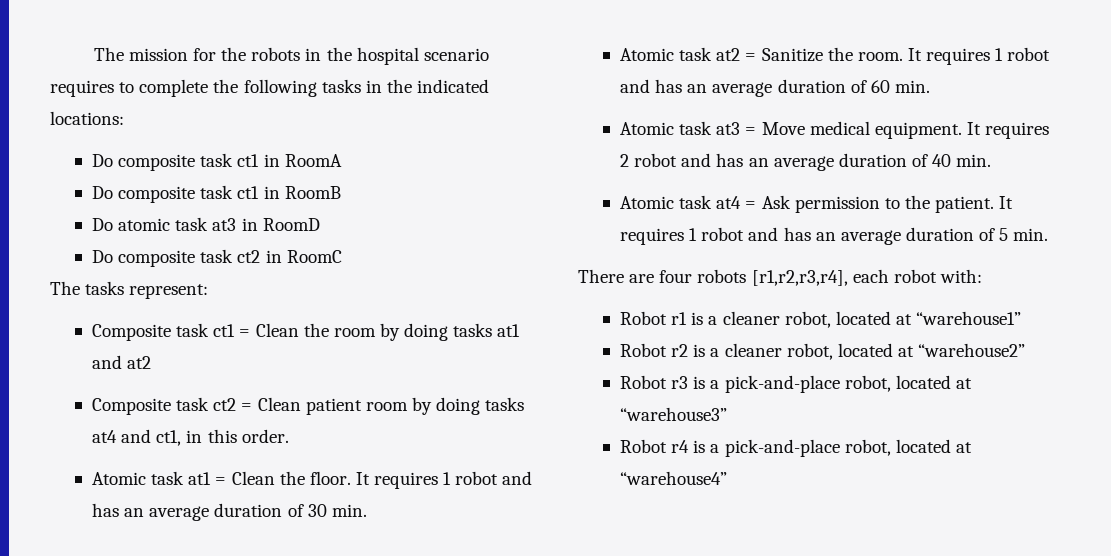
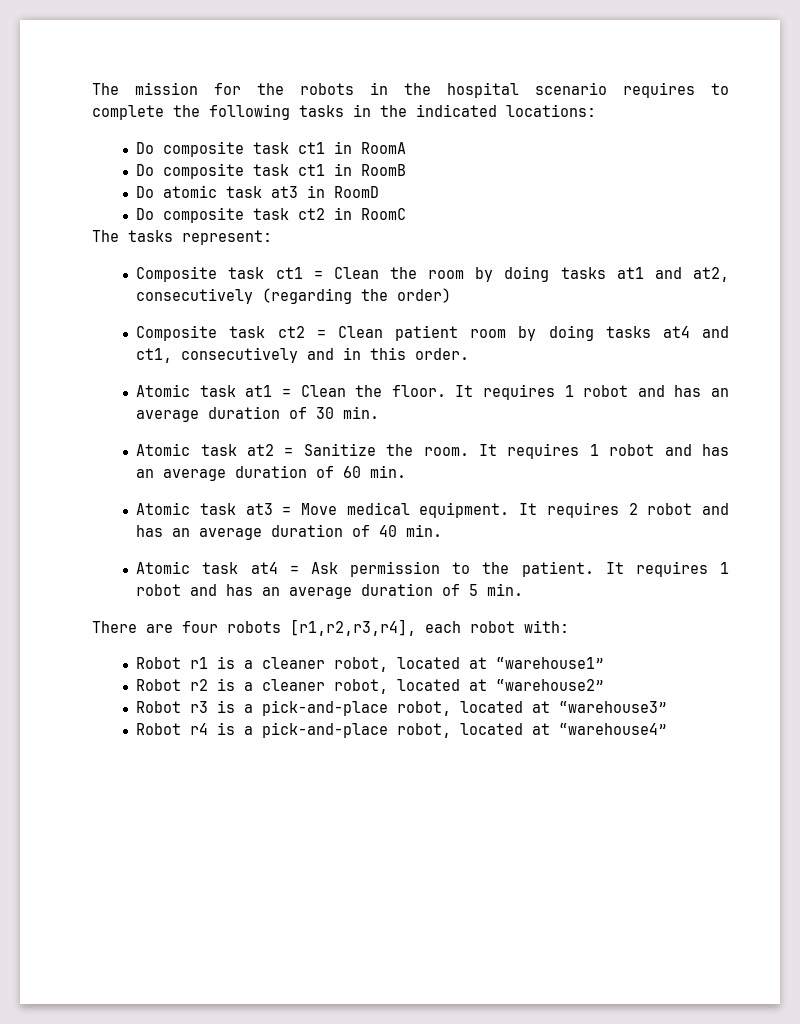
- Composite task ct1 = Clean the room by doing tasks at1 and at2
+ Composite task ct1 = Clean the room by doing tasks at1 and at2, consecutively (regarding the order)
- Composite task ct2 = Clean patient room by doing tasks at4 and ct1, in this order.
+ Composite task ct2 = Clean patient room by doing tasks at4 and ct1, consecutively and in this order.

